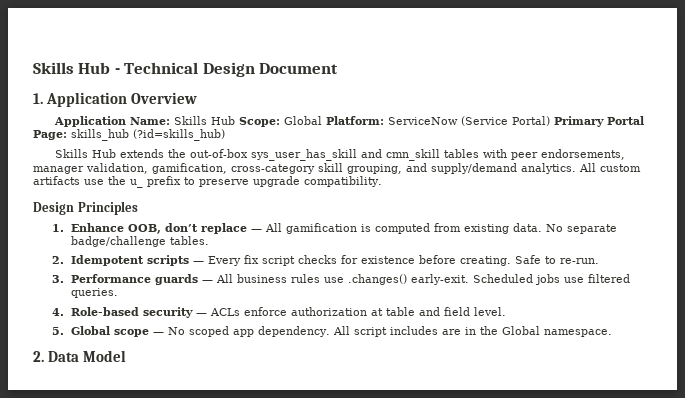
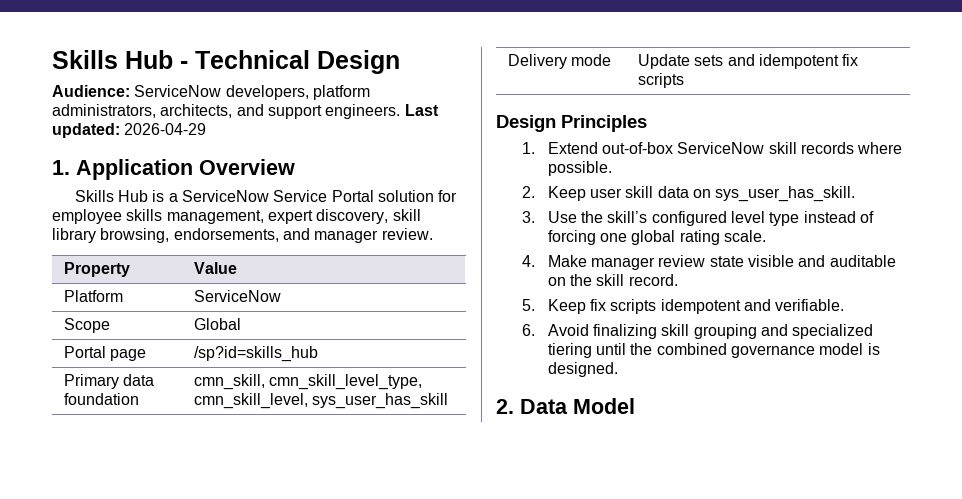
- Skills Hub - Technical Design Document
+ Skills Hub - Technical Design
+ Audience: ServiceNow developers, platform administrators, architects, and support engineers. Last updated: 2026-04-29
  1. Application Overview
- Application Name: Skills Hub Scope: Global Platform: ServiceNow (Service Portal) Primary Portal Page: skills_hub (?id=skills_hub)
- Skills Hub extends the out-of-box sys_user_has_skill and cmn_skill tables with peer endorsements, manager validation, gamification, cross-category skill grouping, and supply/demand analytics. All custom artifacts use the u_ prefix to preserve upgrade compatibility.
+ Skills Hub is a ServiceNow Service Portal solution for employee skills management, expert discovery, skill library browsing, endorsements, and manager review.
+ Property | Value
+ Platform | ServiceNow
+ Scope | Global
+ Portal page | /sp?id=skills_hub
+ Primary data foundation | cmn_skill, cmn_skill_level_type, cmn_skill_level, sys_user_has_skill
+ Delivery mode | Update sets and idempotent fix scripts
  Design Principles
- 1. Enhance OOB, don’t replace — All gamification is computed from existing data. No separate badge/challenge tables.
- 2. Idempotent scripts — Every fix script checks for existence before creating. Safe to re-run.
- 3. Performance guards — All business rules use .changes() early-exit. Scheduled jobs use filtered queries.
- 4. Role-based security — ACLs enforce authorization at table and field level.
- 5. Global scope — No scoped app dependency. All script includes are in the Global namespace.
+ 1. Extend out-of-box ServiceNow skill records where possible.
+ 2. Keep user skill data on sys_user_has_skill.
+ 3. Use the skill’s configured level type instead of forcing one global rating scale.
+ 4. Make manager review state visible and auditable on the skill record.
+ 5. Keep fix scripts idempotent and verifiable.
+ 6. Avoid finalizing skill grouping and specialized tiering until the combined governance model is designed.

